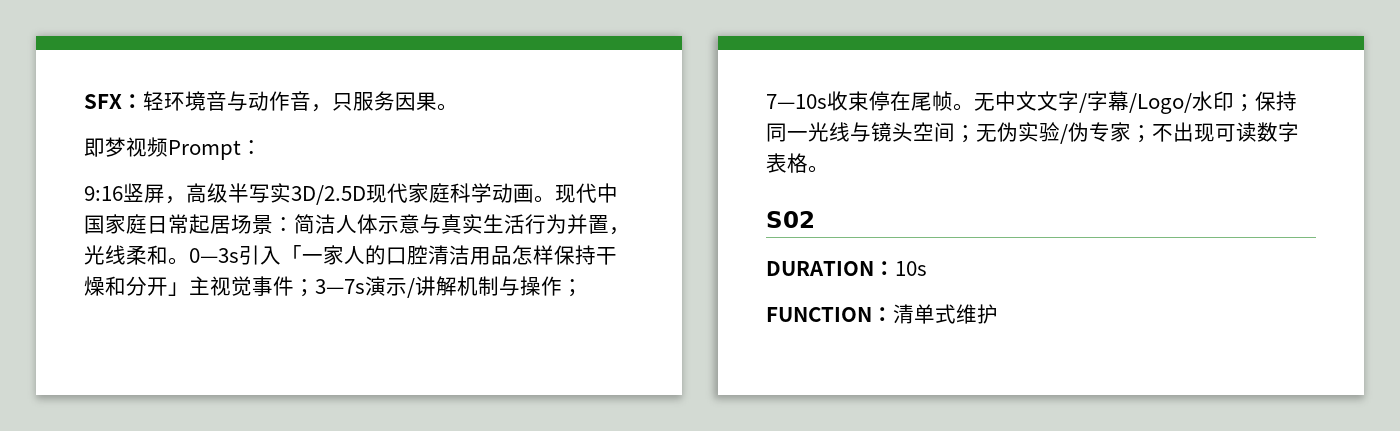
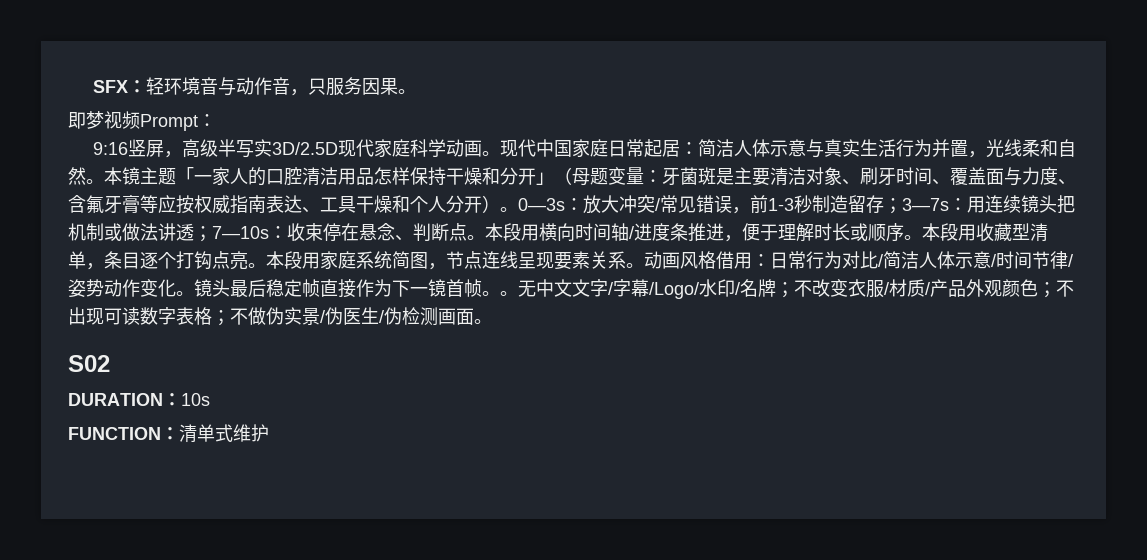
- 现代中国家庭日常起居场景：简洁人体示意与真实生活行为并置，光线柔和。0—3s引入「一家人的口腔清洁用品怎样保持干燥和分开」主视觉事件；3—7s演示/讲解机制与操作；7—10s收束停在尾帧。
+ 现代中国家庭日常起居：简洁人体示意与真实生活行为并置，光线柔和自然。本镜主题「一家人的口腔清洁用品怎样保持干燥和分开」（母题变量：牙菌斑是主要清洁对象、刷牙时间、覆盖面与力度、含氟牙膏等应按权威指南表达、工具干燥和个人分开）。0—3s：放大冲突/常见错误，前1-3秒制造留存；3—7s：用连续镜头把机制或做法讲透；7—10s：收束停在悬念、判断点。本段用横向时间轴/进度条推进，便于理解时长或顺序。本段用收藏型清单，条目逐个打钩点亮。本段用家庭系统简图，节点连线呈现要素关系。动画风格借用：日常行为对比/简洁人体示意/时间节律/姿势动作变化。镜头最后稳定帧直接作为下一镜首帧。。
- 无中文文字/字幕/Logo/水印；保持同一光线与镜头空间；无伪实验/伪专家；不出现可读数字表格。
+ 无中文文字/字幕/Logo/水印/名牌；不改变衣服/材质/产品外观颜色；不出现可读数字表格；不做伪实景/伪医生/伪检测画面。

